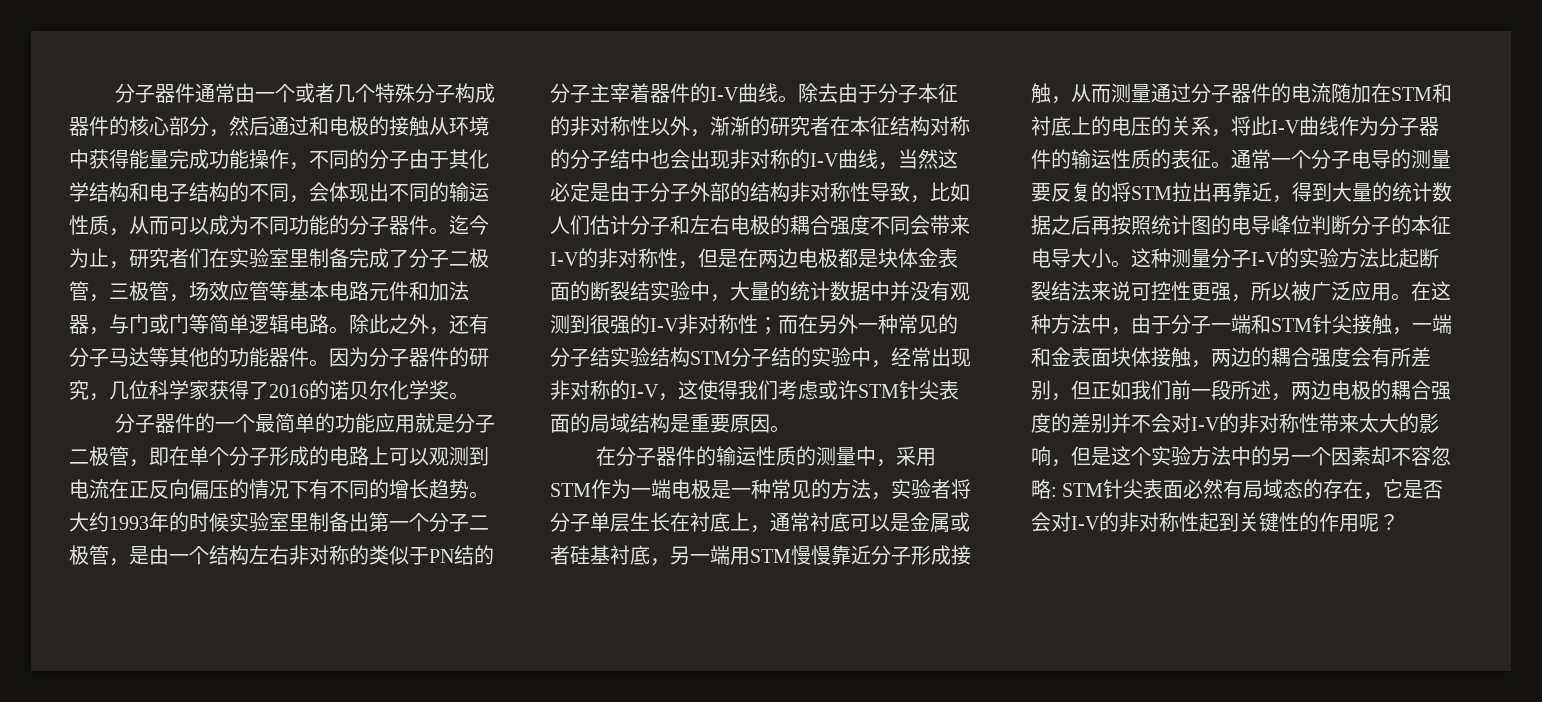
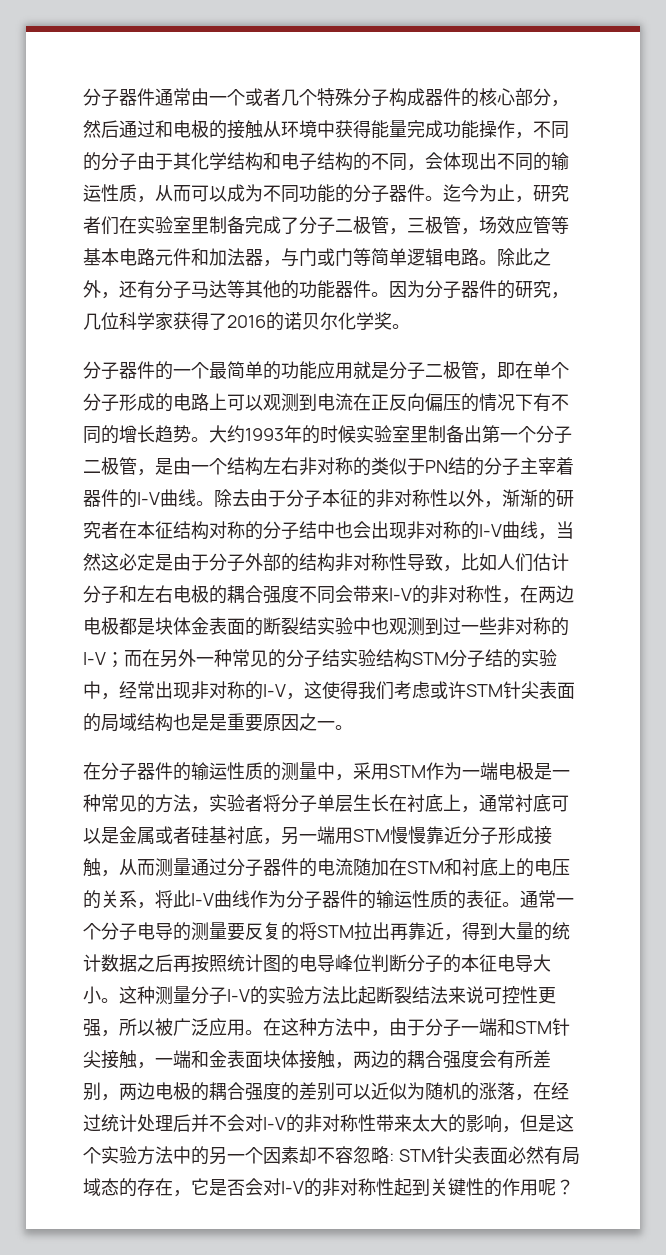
- 除去由于分子本征的非对称性以外，渐渐的研究者在本征结构对称的分子结中也会出现非对称的I-V曲线，当然这必定是由于分子外部的结构非对称性导致，比如人们估计分子和左右电极的耦合强度不同会带来I-V的非对称性，但是在两边电极都是块体金表面的断裂结实验中，大量的统计数据中并没有观测到很强的I-V非对称性；
+ 除去由于分子本征的非对称性以外，渐渐的研究者在本征结构对称的分子结中也会出现非对称的I-V曲线，当然这必定是由于分子外部的结构非对称性导致，比如人们估计分子和左右电极的耦合强度不同会带来I-V的非对称性，在两边电极都是块体金表面的断裂结实验中也观测到过一些非对称的I-V；
- 而在另外一种常见的分子结实验结构STM分子结的实验中，经常出现非对称的I-V，这使得我们考虑或许STM针尖表面的局域结构是重要原因。
+ 而在另外一种常见的分子结实验结构STM分子结的实验中，经常出现非对称的I-V，这使得我们考虑或许STM针尖表面的局域结构也是是重要原因之一。
- 在这种方法中，由于分子一端和STM针尖接触，一端和金表面块体接触，两边的耦合强度会有所差别，但正如我们前一段所述，两边电极的耦合强度的差别并不会对I-V的非对称性带来太大的影响，但是这个实验方法中的另一个因素却不容忽略:
+ 在这种方法中，由于分子一端和STM针尖接触，一端和金表面块体接触，两边的耦合强度会有所差别，两边电极的耦合强度的差别可以近似为随机的涨落，在经过统计处理后并不会对I-V的非对称性带来太大的影响，但是这个实验方法中的另一个因素却不容忽略:

